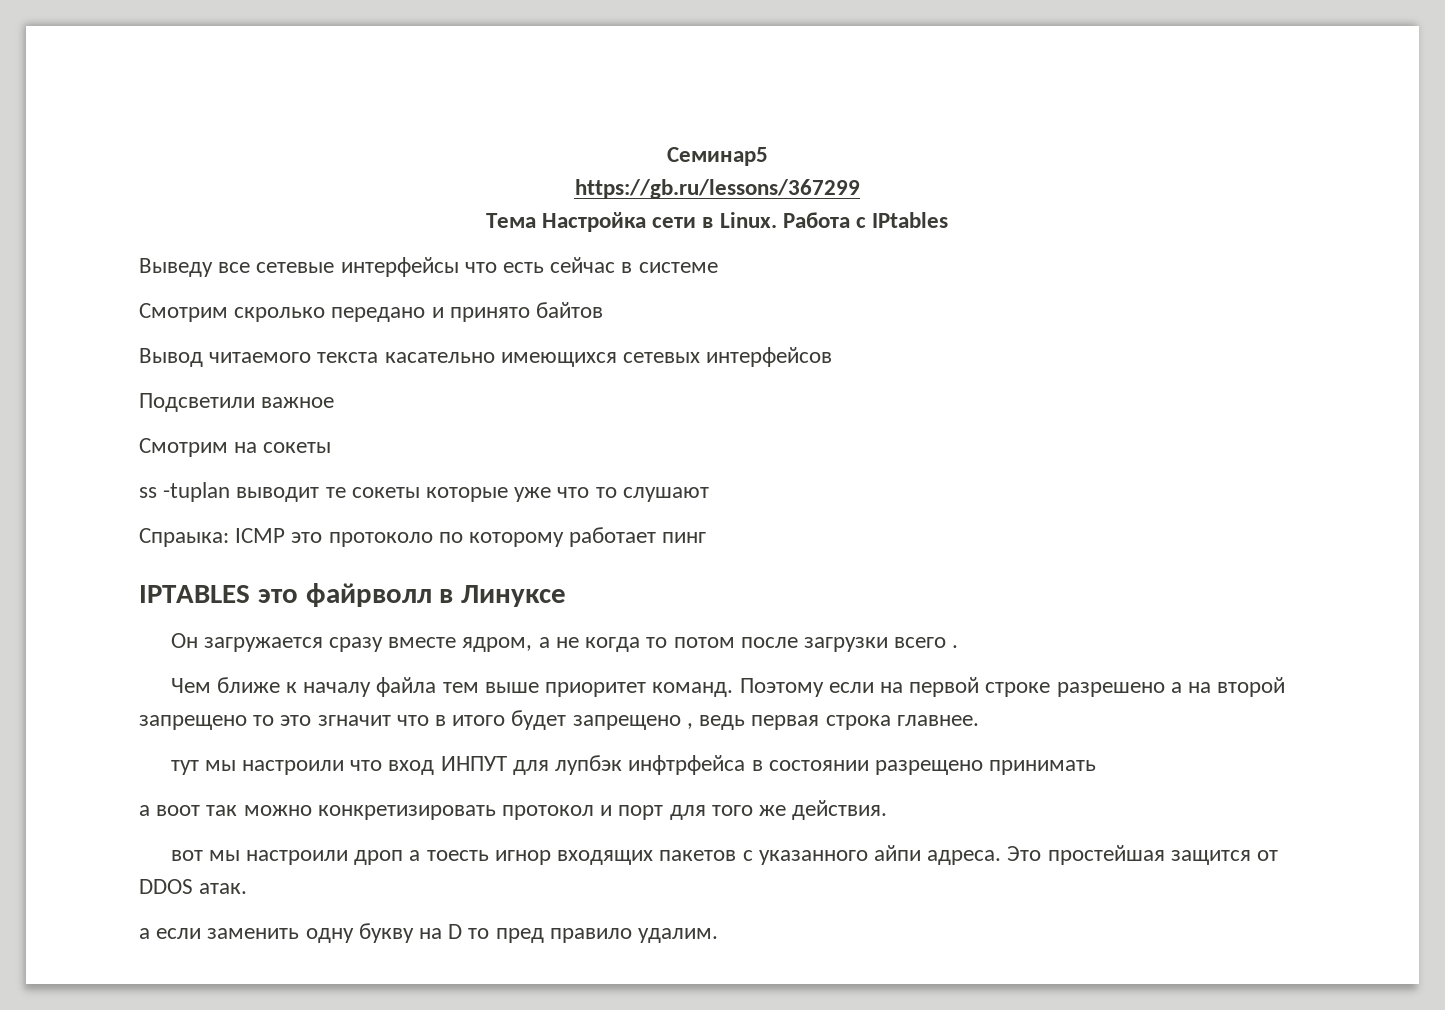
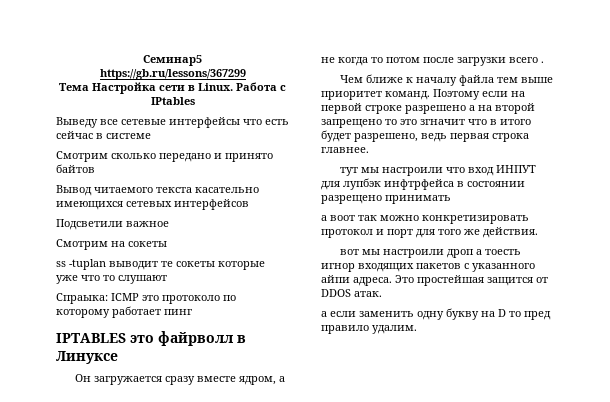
- Смотрим скролько передано и принято байтов
+ Смотрим сколько передано и принято байтов
- Поэтому если на первой строке разрешено а на второй запрещено то это згначит что в итого будет запрещено , ведь первая строка главнее.
+ Поэтому если на первой строке разрешено а на второй запрещено то это згначит что в итого будет разрешено, ведь первая строка главнее.

